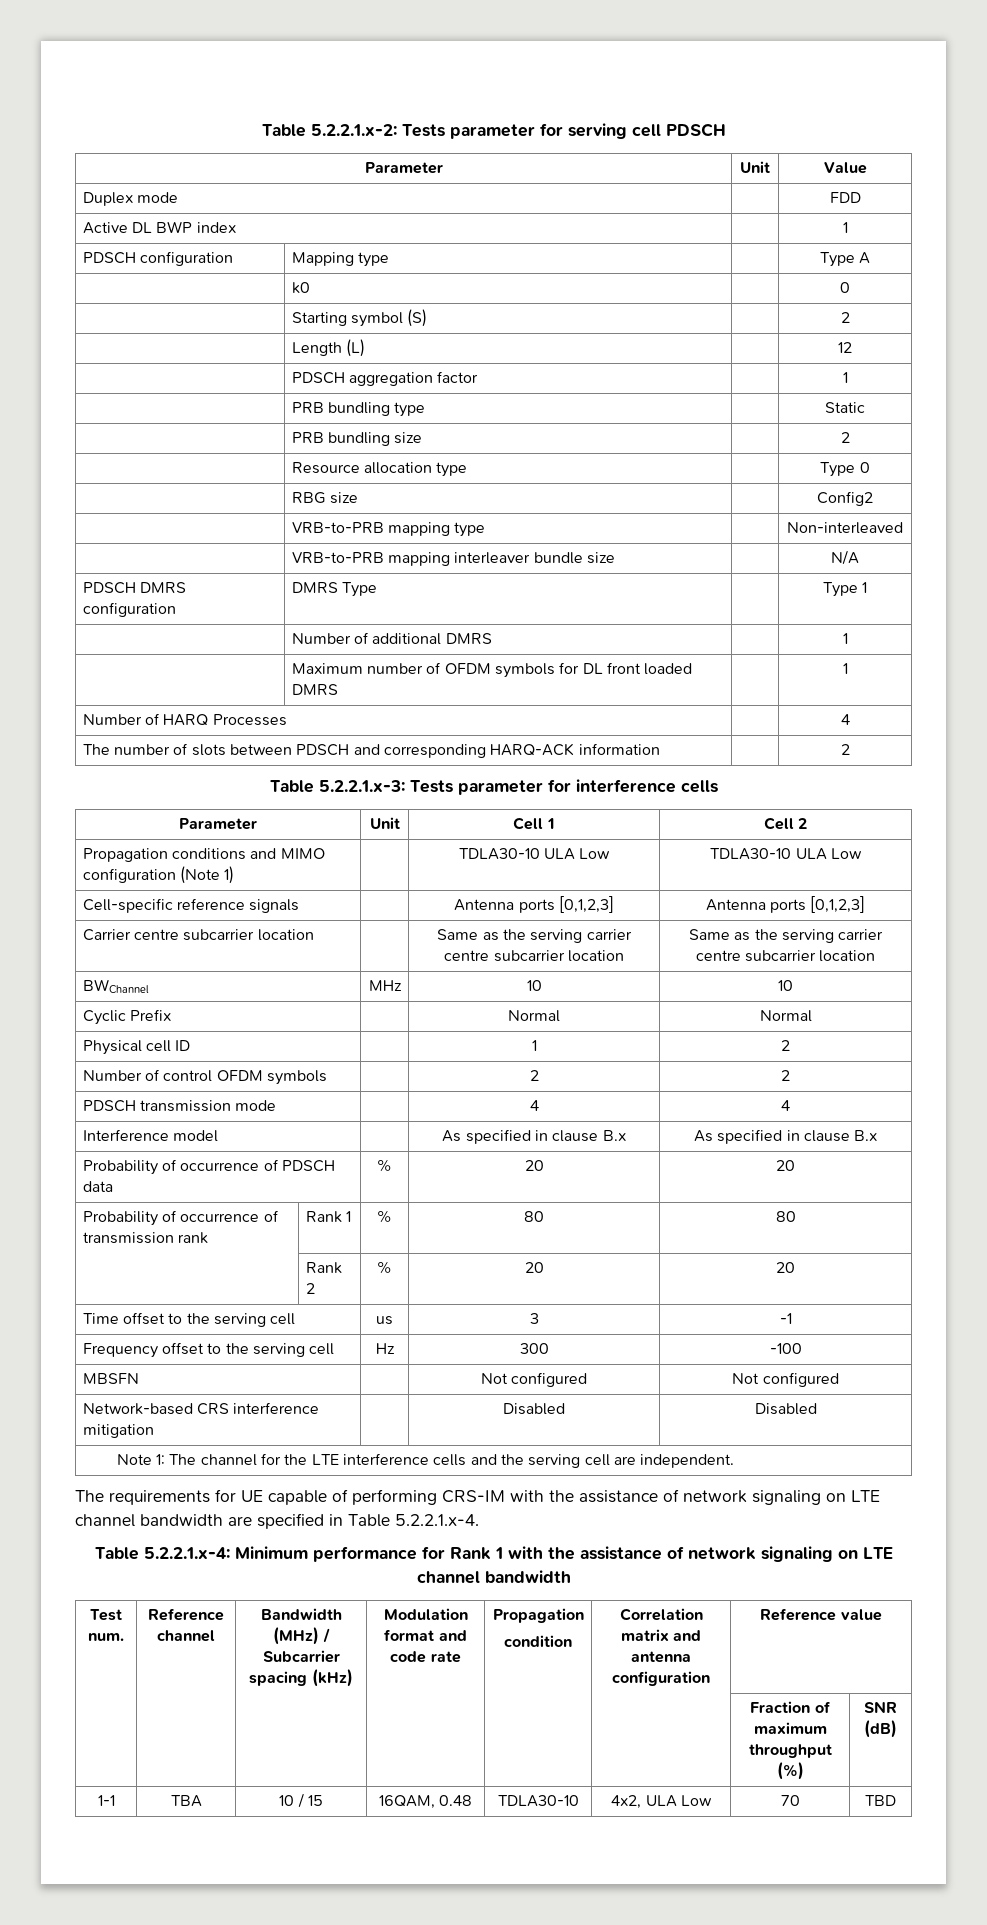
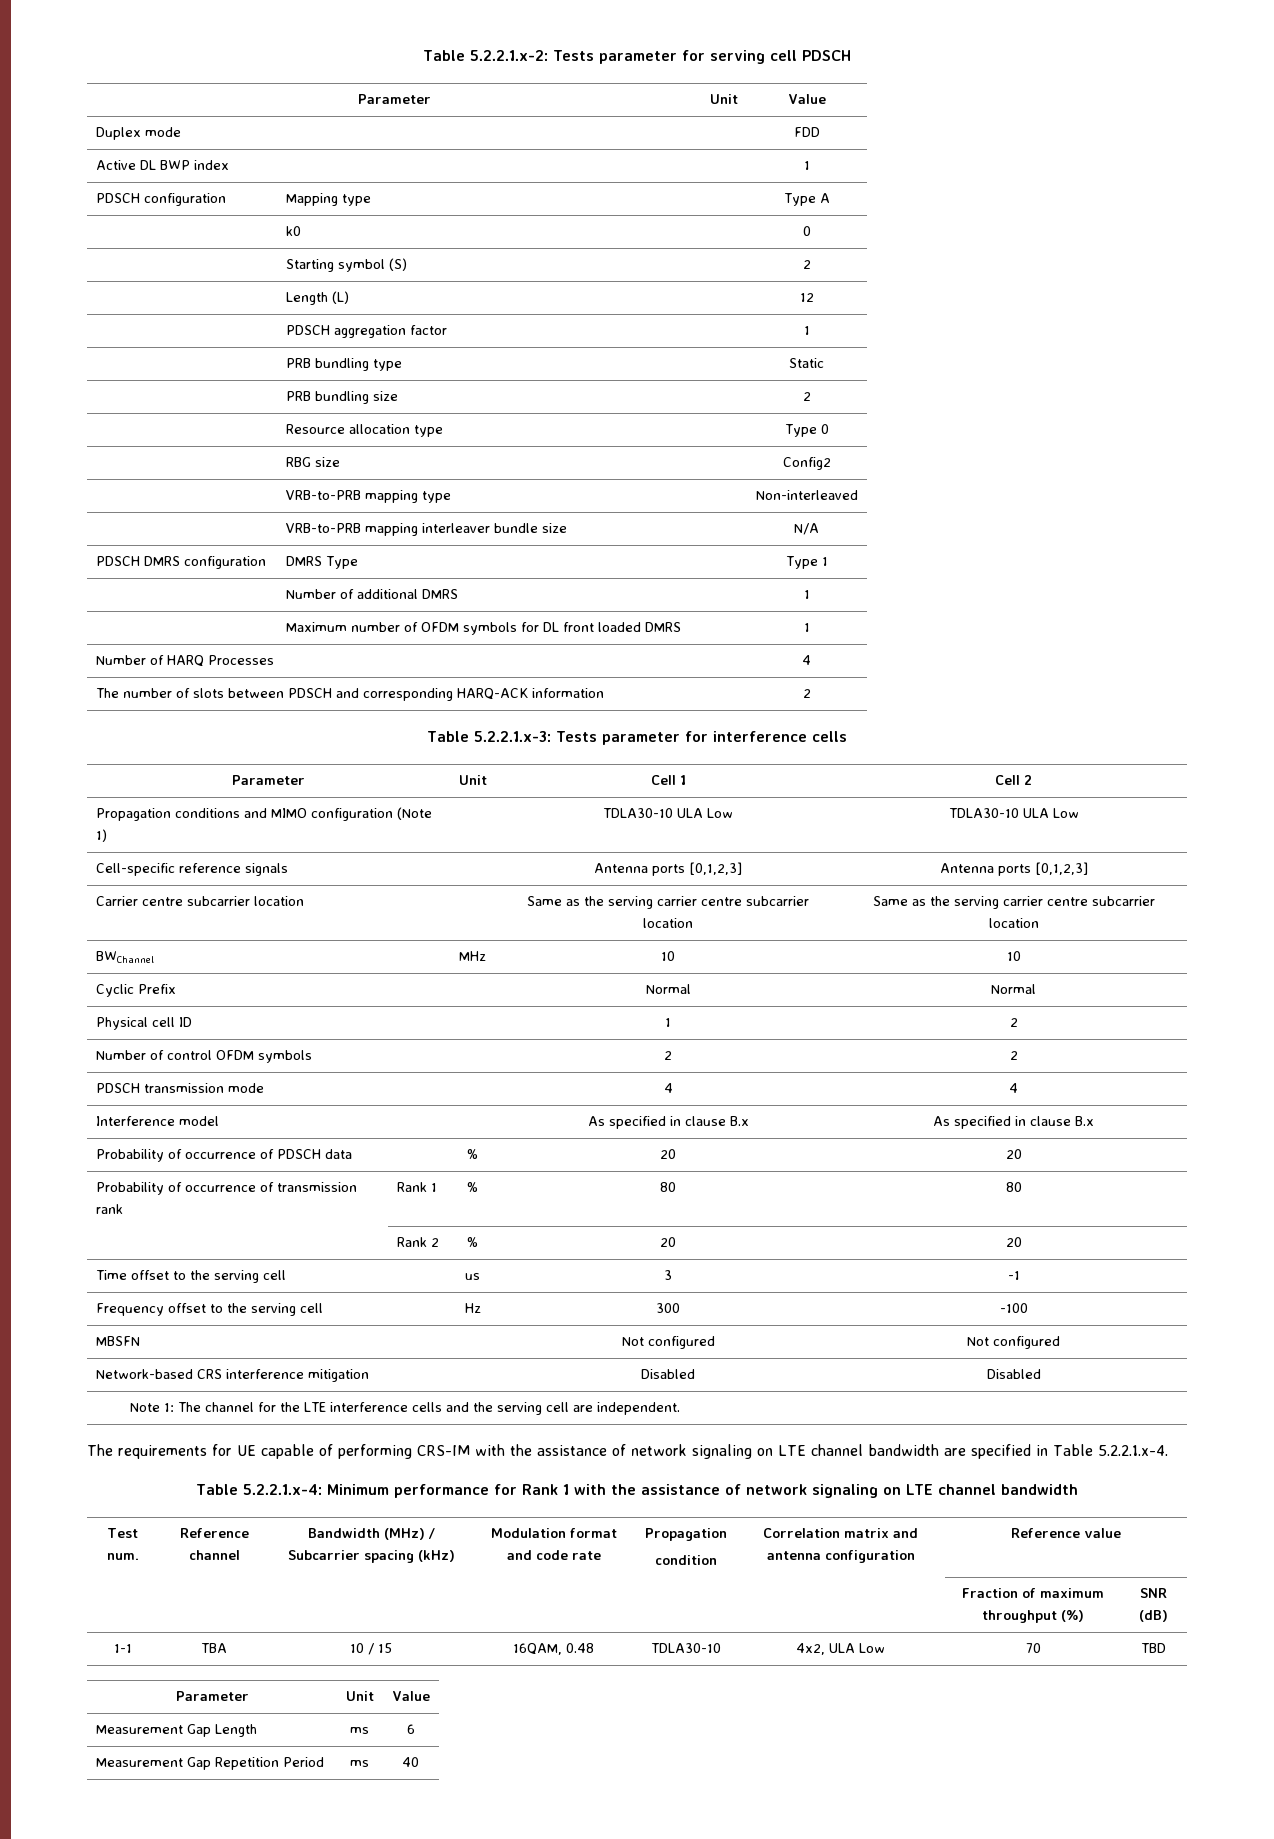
  1-1 | TBA | 10 / 15 | 16QAM, 0.48 | TDLA30-10 | 4x2, ULA Low | 70 | TBD
+ Parameter | Unit | Value
+ Measurement Gap Length | ms | 6
+ Measurement Gap Repetition Period | ms | 40

